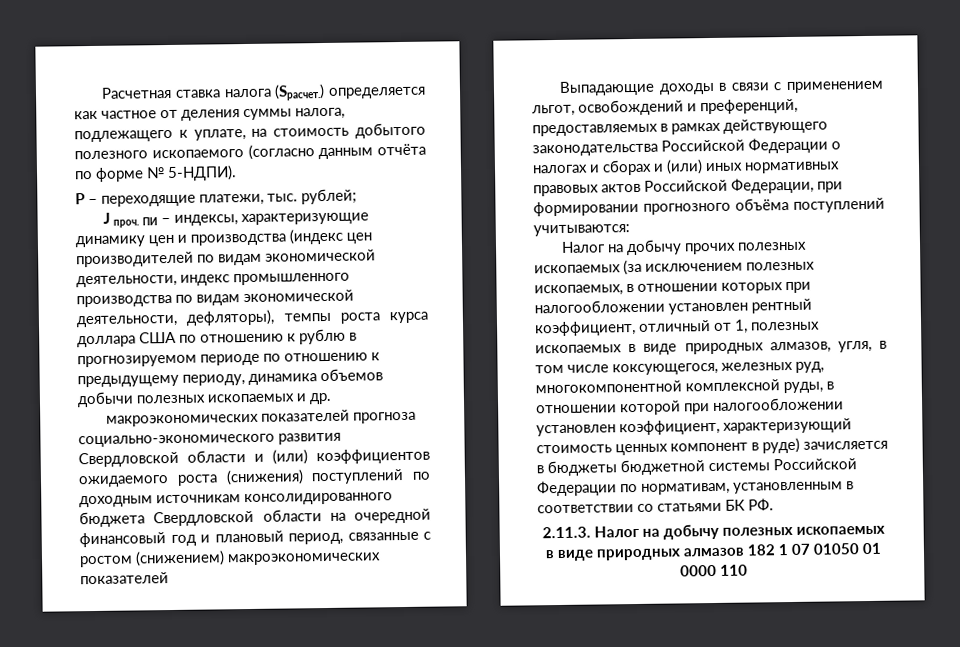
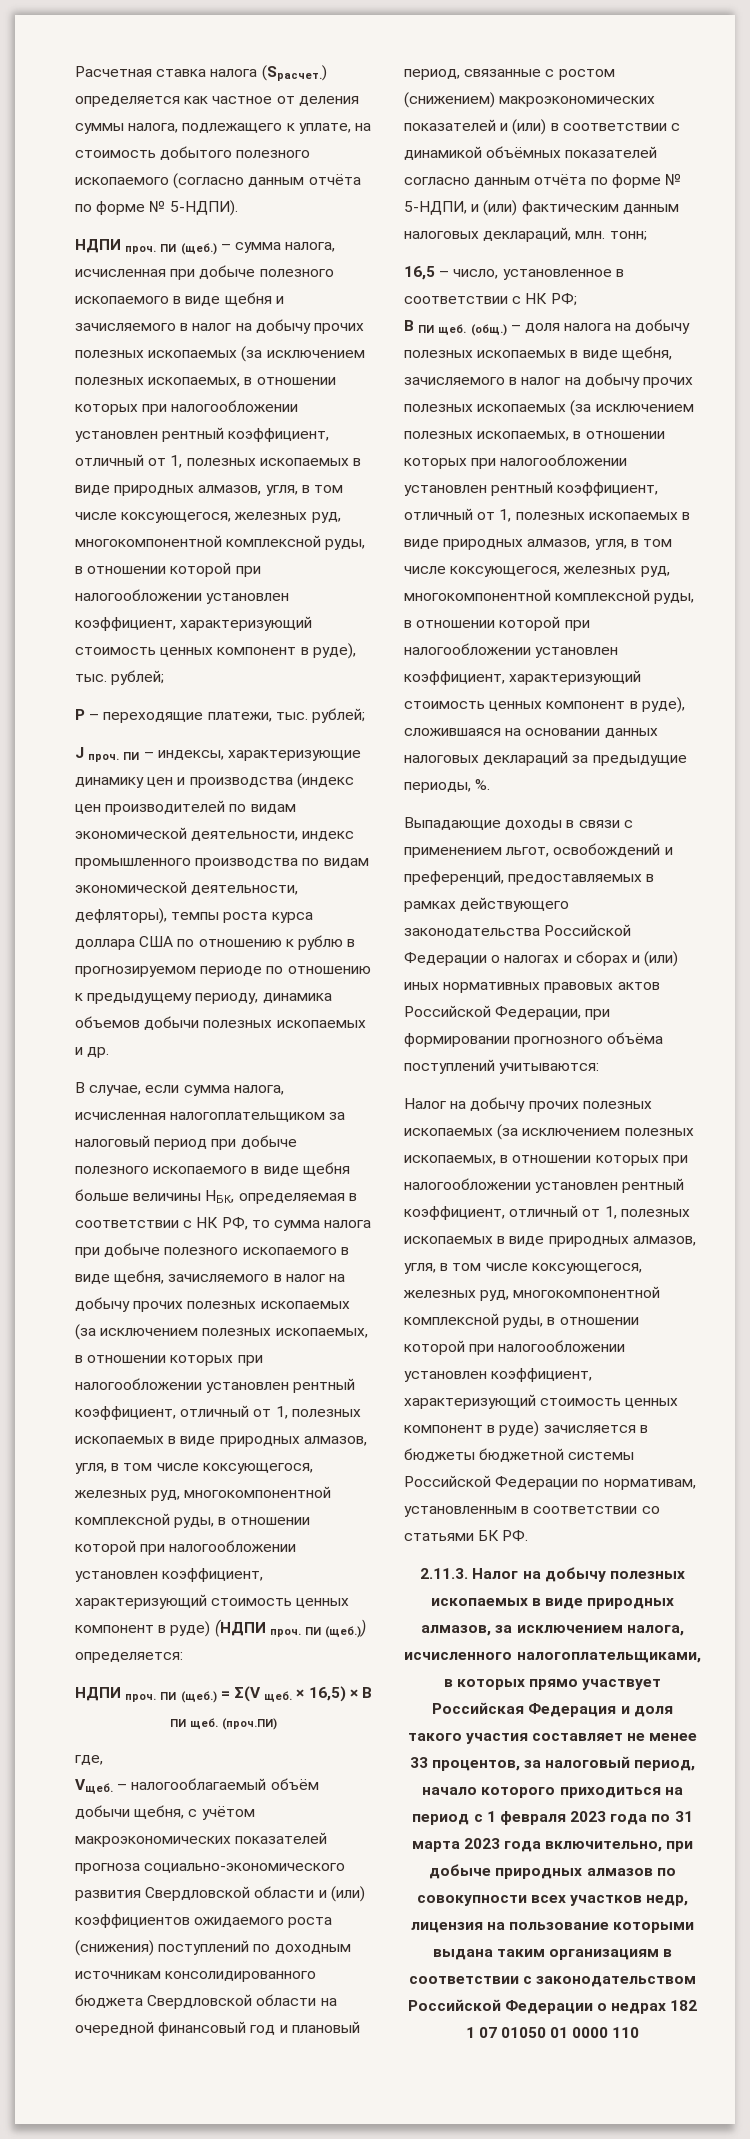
+ НДПИ проч. ПИ (щеб.) – сумма налога, исчисленная при добыче полезного ископаемого в виде щебня и зачисляемого в налог на добычу прочих полезных ископаемых (за исключением полезных ископаемых, в отношении которых при налогообложении установлен рентный коэффициент, отличный от 1, полезных ископаемых в виде природных алмазов, угля, в том числе коксующегося, железных руд, многокомпонентной комплексной руды, в отношении которой при налогообложении установлен коэффициент, характеризующий стоимость ценных компонент в руде), тыс. рублей;
- макроэкономических показателей прогноза социально-экономического развития Свердловской области и (или) коэффициентов ожидаемого роста (снижения) поступлений по доходным источникам консолидированного бюджета Свердловской области на очередной финансовый год и плановый период, связанные с ростом (снижением) макроэкономических показателей
+ В случае, если сумма налога, исчисленная налогоплательщиком за налоговый период при добыче полезного ископаемого в виде щебня больше величины НБК, определяемая в соответствии с НК РФ, то сумма налога при добыче полезного ископаемого в виде щебня, зачисляемого в налог на добычу прочих полезных ископаемых (за исключением полезных ископаемых, в отношении которых при налогообложении установлен рентный коэффициент, отличный от 1, полезных ископаемых в виде природных алмазов, угля, в том числе коксующегося, железных руд, многокомпонентной комплексной руды, в отношении которой при налогообложении установлен коэффициент, характеризующий стоимость ценных компонент в руде) (НДПИ проч. ПИ (щеб.)) определяется:
+ НДПИ проч. ПИ (щеб.) = Ʃ(V щеб. × 16,5) × B ПИ щеб. (проч.ПИ)
+ где,
+ Vщеб. – налогооблагаемый объём добычи щебня, с учётом макроэкономических показателей прогноза социально-экономического развития Свердловской области и (или) коэффициентов ожидаемого роста (снижения) поступлений по доходным источникам консолидированного бюджета Свердловской области на очередной финансовый год и плановый период, связанные с ростом (снижением) макроэкономических показателей и (или) в соответствии с динамикой объёмных показателей согласно данным отчёта по форме № 5-НДПИ, и (или) фактическим данным налоговых деклараций, млн. тонн;
+ 16,5 – число, установленное в соответствии с НК РФ;
+ B ПИ щеб. (общ.) – доля налога на добычу полезных ископаемых в виде щебня, зачисляемого в налог на добычу прочих полезных ископаемых (за исключением полезных ископаемых, в отношении которых при налогообложении установлен рентный коэффициент, отличный от 1, полезных ископаемых в виде природных алмазов, угля, в том числе коксующегося, железных руд, многокомпонентной комплексной руды, в отношении которой при налогообложении установлен коэффициент, характеризующий стоимость ценных компонент в руде), сложившаяся на основании данных налоговых деклараций за предыдущие периоды, %.
- 2.11.3. Налог на добычу полезных ископаемых в виде природных алмазов 182 1 07 01050 01 0000 110
+ 2.11.3. Налог на добычу полезных ископаемых в виде природных алмазов, за исключением налога, исчисленного налогоплательщиками, в которых прямо участвует Российская Федерация и доля такого участия составляет не менее 33 процентов, за налоговый период, начало которого приходиться на период с 1 февраля 2023 года по 31 марта 2023 года включительно, при добыче природных алмазов по совокупности всех участков недр, лицензия на пользование которыми выдана таким организациям в соответствии с законодательством Российской Федерации о недрах 182 1 07 01050 01 0000 110

